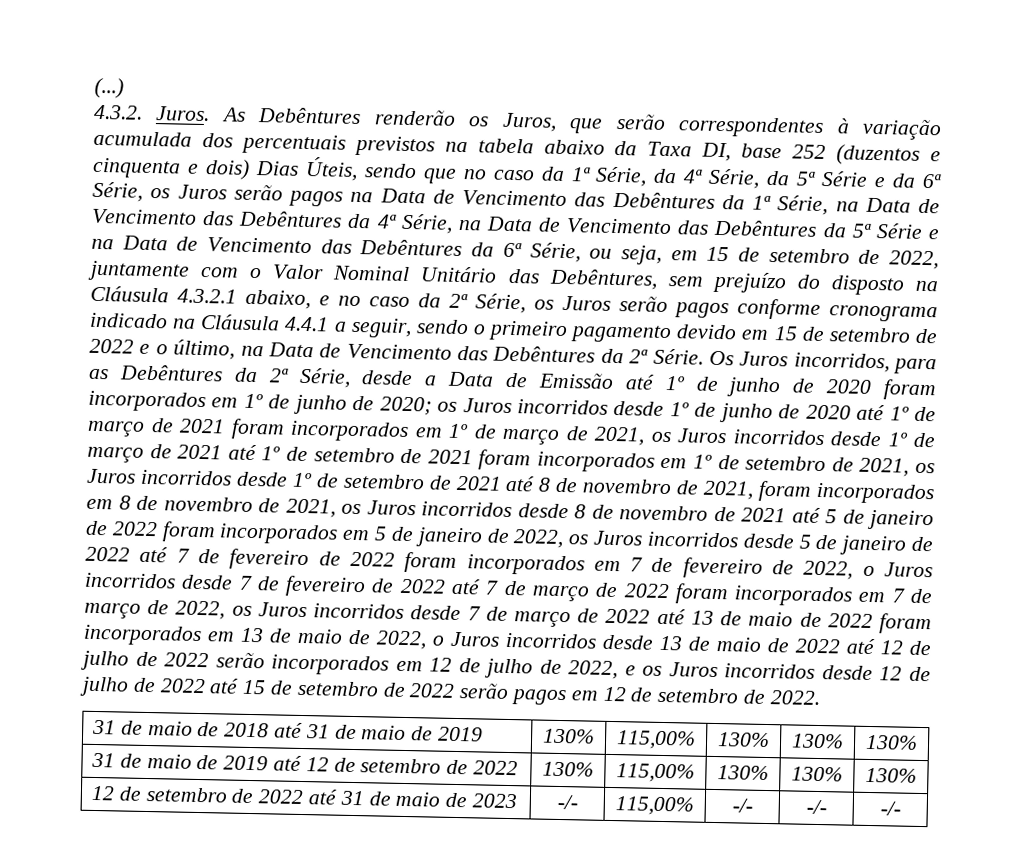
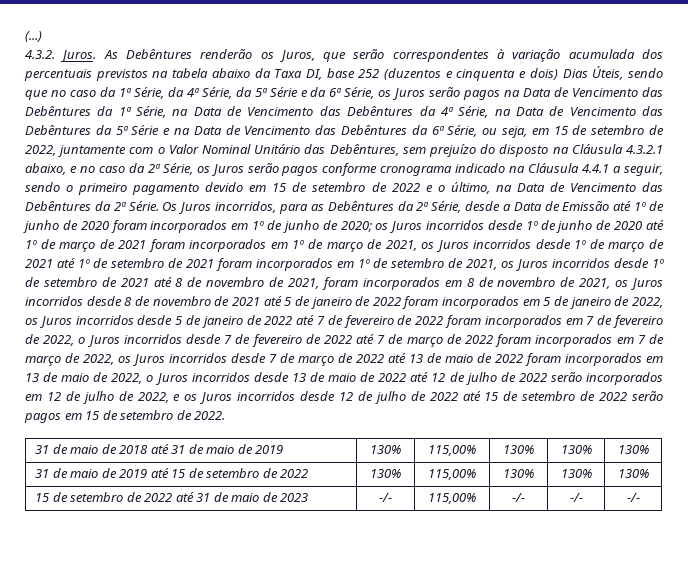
- os Juros incorridos desde 1º de junho de 2020 até 1º de março de 2021 foram incorporados em 1º de março de 2021, os Juros incorridos desde 1º de março de 2021 até 1º de setembro de 2021 foram incorporados em 1º de setembro de 2021, os Juros incorridos desde 1º de setembro de 2021 até 8 de novembro de 2021, foram incorporados em 8 de novembro de 2021, os Juros incorridos desde 8 de novembro de 2021 até 5 de janeiro de 2022 foram incorporados em 5 de janeiro de 2022, os Juros incorridos desde 5 de janeiro de 2022 até 7 de fevereiro de 2022 foram incorporados em 7 de fevereiro de 2022, o Juros incorridos desde 7 de fevereiro de 2022 até 7 de março de 2022 foram incorporados em 7 de março de 2022, os Juros incorridos desde 7 de março de 2022 até 13 de maio de 2022 foram incorporados em 13 de maio de 2022, o Juros incorridos desde 13 de maio de 2022 até 12 de julho de 2022 serão incorporados em 12 de julho de 2022, e os Juros incorridos desde 12 de julho de 2022 até 15 de setembro de 2022 serão pagos em 12 de setembro de 2022.
+ os Juros incorridos desde 1º de junho de 2020 até 1º de março de 2021 foram incorporados em 1º de março de 2021, os Juros incorridos desde 1º de março de 2021 até 1º de setembro de 2021 foram incorporados em 1º de setembro de 2021, os Juros incorridos desde 1º de setembro de 2021 até 8 de novembro de 2021, foram incorporados em 8 de novembro de 2021, os Juros incorridos desde 8 de novembro de 2021 até 5 de janeiro de 2022 foram incorporados em 5 de janeiro de 2022, os Juros incorridos desde 5 de janeiro de 2022 até 7 de fevereiro de 2022 foram incorporados em 7 de fevereiro de 2022, o Juros incorridos desde 7 de fevereiro de 2022 até 7 de março de 2022 foram incorporados em 7 de março de 2022, os Juros incorridos desde 7 de março de 2022 até 13 de maio de 2022 foram incorporados em 13 de maio de 2022, o Juros incorridos desde 13 de maio de 2022 até 12 de julho de 2022 serão incorporados em 12 de julho de 2022, e os Juros incorridos desde 12 de julho de 2022 até 15 de setembro de 2022 serão pagos em 15 de setembro de 2022.
- 31 de maio de 2019 até 12 de setembro de 2022 | 130% | 115,00% | 130% | 130% | 130%
+ 31 de maio de 2019 até 15 de setembro de 2022 | 130% | 115,00% | 130% | 130% | 130%
- 12 de setembro de 2022 até 31 de maio de 2023 | -/- | 115,00% | -/- | -/- | -/-
+ 15 de setembro de 2022 até 31 de maio de 2023 | -/- | 115,00% | -/- | -/- | -/-

